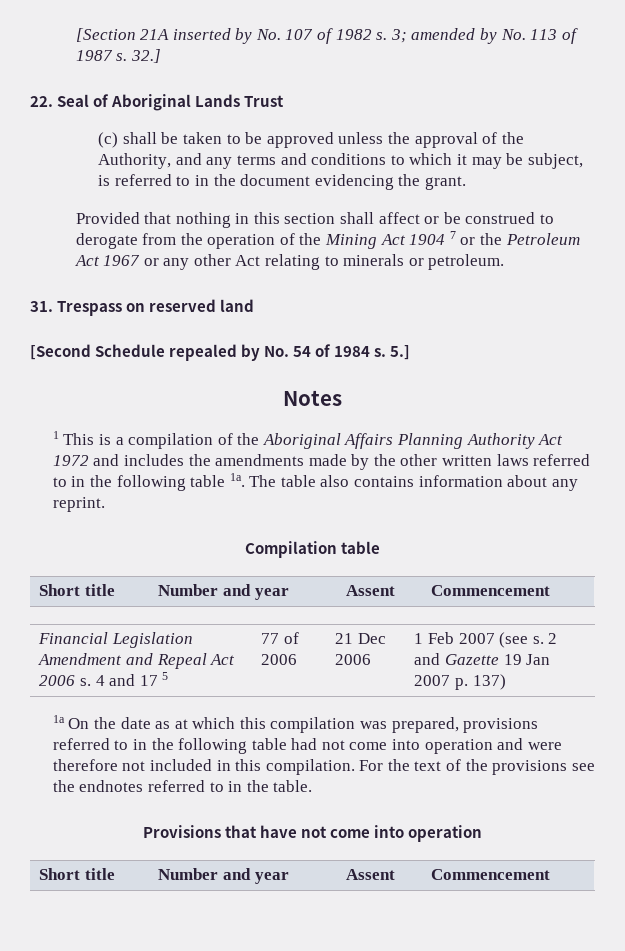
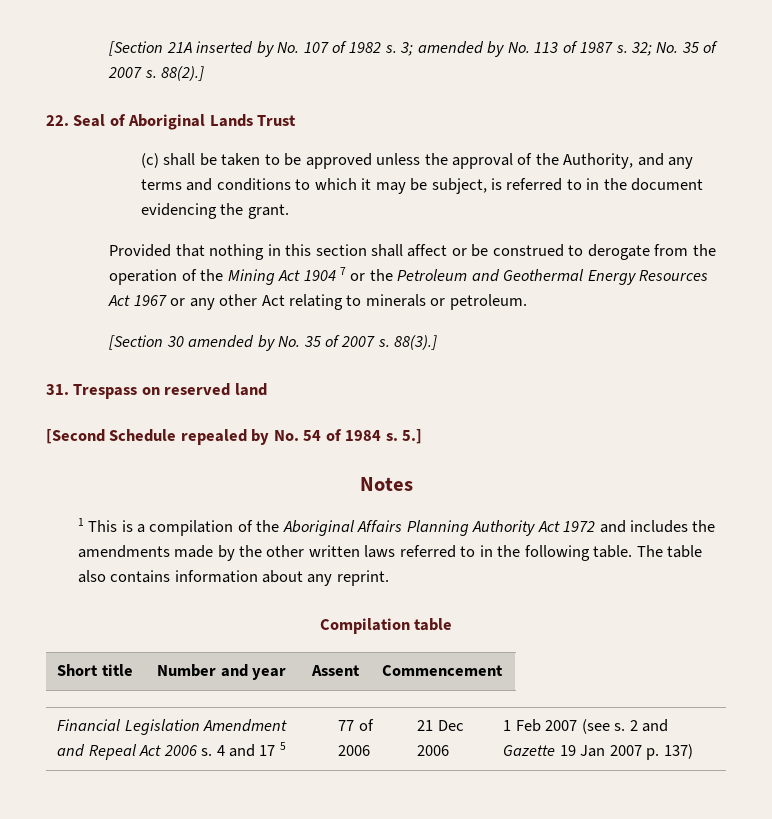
- 32.]
+ 32; No. 35 of 2007 s. 88(2).]
- Provided that nothing in this section shall affect or be construed to derogate from the operation of the Mining Act 1904 7 or the Petroleum Act 1967 or any other Act relating to minerals or petroleum.
+ Provided that nothing in this section shall affect or be construed to derogate from the operation of the Mining Act 1904 7 or the Petroleum and Geothermal Energy Resources Act 1967 or any other Act relating to minerals or petroleum.
+ [Section 30 amended by No. 35 of 2007 s. 88(3).]
- 1 This is a compilation of the Aboriginal Affairs Planning Authority Act 1972 and includes the amendments made by the other written laws referred to in the following table 1a.
+ 1 This is a compilation of the Aboriginal Affairs Planning Authority Act 1972 and includes the amendments made by the other written laws referred to in the following table.
- 1a On the date as at which this compilation was prepared, provisions referred to in the following table had not come into operation and were therefore not included in this compilation. For the text of the provisions see the endnotes referred to in the table.
- Provisions that have not come into operation
- Short title | Number and year | Assent | Commencement

